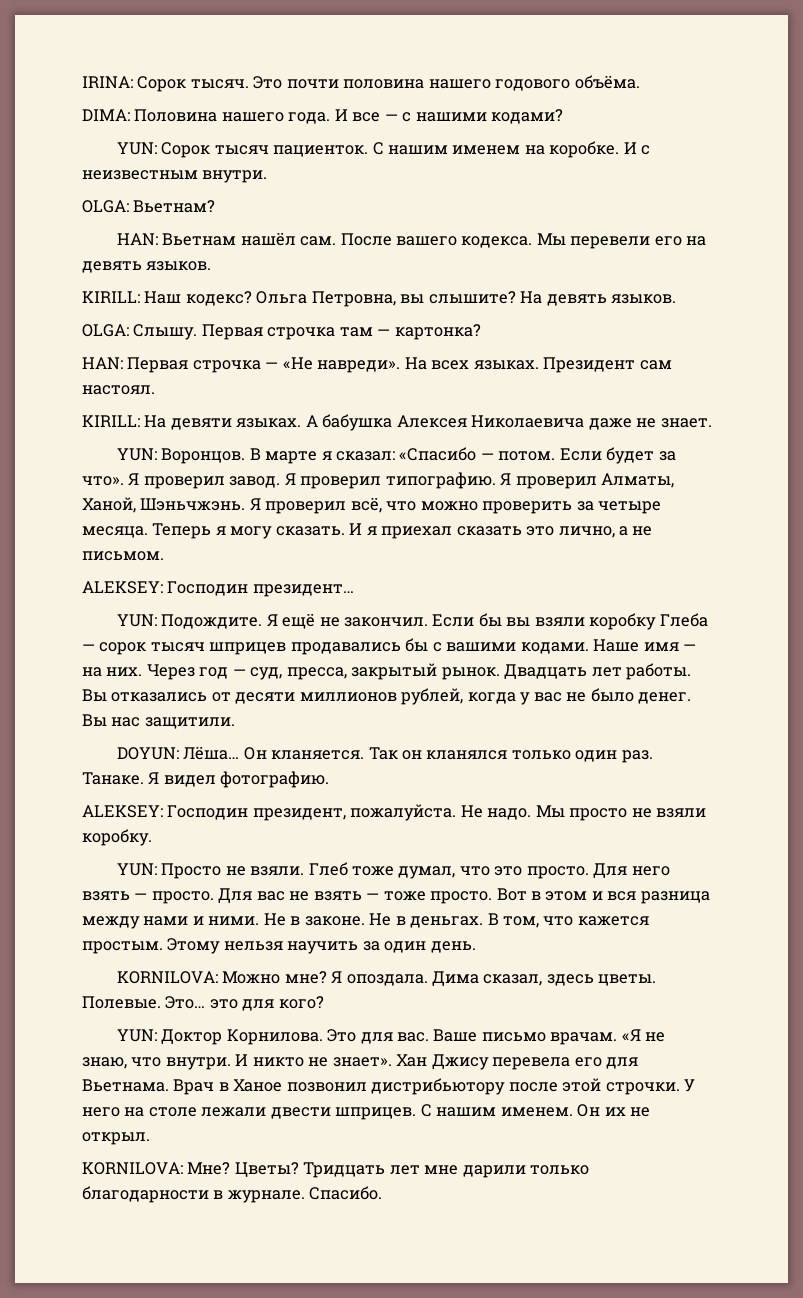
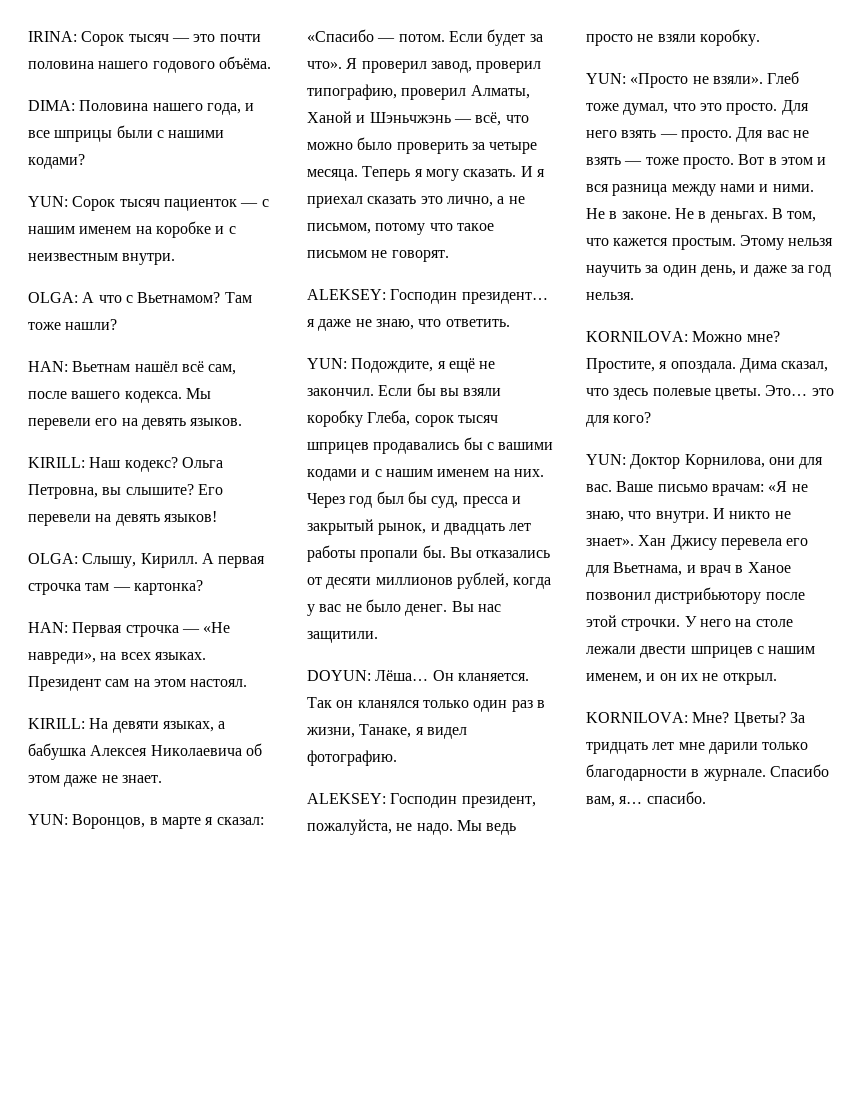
- IRINA: Сорок тысяч. Это почти половина нашего годового объёма.
+ IRINA: Сорок тысяч — это почти половина нашего годового объёма.
- DIMA: Половина нашего года. И все — с нашими кодами?
+ DIMA: Половина нашего года, и все шприцы были с нашими кодами?
- YUN: Сорок тысяч пациенток. С нашим именем на коробке. И с неизвестным внутри.
+ YUN: Сорок тысяч пациенток — с нашим именем на коробке и с неизвестным внутри.
- OLGA: Вьетнам?
+ OLGA: А что с Вьетнамом? Там тоже нашли?
- HAN: Вьетнам нашёл сам. После вашего кодекса.
+ HAN: Вьетнам нашёл всё сам, после вашего кодекса.
- На девять языков.
- OLGA: Слышу. Первая строчка там — картонка?
+ Его перевели на девять языков!
+ OLGA: Слышу, Кирилл. А первая строчка там — картонка?
- HAN: Первая строчка — «Не навреди». На всех языках.
+ HAN: Первая строчка — «Не навреди», на всех языках.
- Президент сам настоял.
+ Президент сам на этом настоял.
- KIRILL: На девяти языках. А бабушка Алексея Николаевича даже не знает.
+ KIRILL: На девяти языках, а бабушка Алексея Николаевича об этом даже не знает.
- YUN: Воронцов. В марте я сказал: «Спасибо — потом.
+ YUN: Воронцов, в марте я сказал: «Спасибо — потом.
- Я проверил завод. Я проверил типографию. Я проверил Алматы, Ханой, Шэньчжэнь. Я проверил всё, что можно проверить за четыре месяца.
+ Я проверил завод, проверил типографию, проверил Алматы, Ханой и Шэньчжэнь — всё, что можно было проверить за четыре месяца.
- И я приехал сказать это лично, а не письмом.
- ALEKSEY: Господин президент…
- YUN: Подождите. Я ещё не закончил.
+ И я приехал сказать это лично, а не письмом, потому что такое письмом не говорят.
+ ALEKSEY: Господин президент… я даже не знаю, что ответить.
+ YUN: Подождите, я ещё не закончил.
- Если бы вы взяли коробку Глеба — сорок тысяч шприцев продавались бы с вашими кодами. Наше имя — на них. Через год — суд, пресса, закрытый рынок. Двадцать лет работы.
+ Если бы вы взяли коробку Глеба, сорок тысяч шприцев продавались бы с вашими кодами и с нашим именем на них. Через год был бы суд, пресса и закрытый рынок, и двадцать лет работы пропали бы.
- Так он кланялся только один раз. Танаке. Я видел фотографию.
+ Так он кланялся только один раз в жизни, Танаке, я видел фотографию.
- ALEKSEY: Господин президент, пожалуйста. Не надо.
+ ALEKSEY: Господин президент, пожалуйста, не надо.
- Мы просто не взяли коробку.
+ Мы ведь просто не взяли коробку.
- YUN: Просто не взяли.
+ YUN: «Просто не взяли».
- Этому нельзя научить за один день.
+ Этому нельзя научить за один день, и даже за год нельзя.
- Я опоздала.
+ Простите, я опоздала.
- Дима сказал, здесь цветы. Полевые.
+ Дима сказал, что здесь полевые цветы.
- YUN: Доктор Корнилова. Это для вас.
+ YUN: Доктор Корнилова, они для вас.
- Ваше письмо врачам. «Я не знаю, что внутри.
+ Ваше письмо врачам: «Я не знаю, что внутри.
- Хан Джису перевела его для Вьетнама. Врач в Ханое позвонил дистрибьютору после этой строчки.
+ Хан Джису перевела его для Вьетнама, и врач в Ханое позвонил дистрибьютору после этой строчки.
- У него на столе лежали двести шприцев. С нашим именем. Он их не открыл.
+ У него на столе лежали двести шприцев с нашим именем, и он их не открыл.
- Тридцать лет мне дарили только благодарности в журнале.
+ За тридцать лет мне дарили только благодарности в журнале.
- Спасибо.
+ Спасибо вам, я… спасибо.

